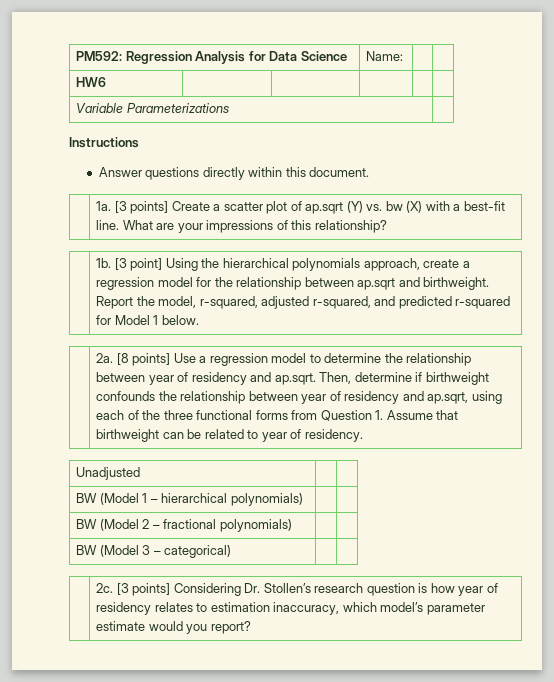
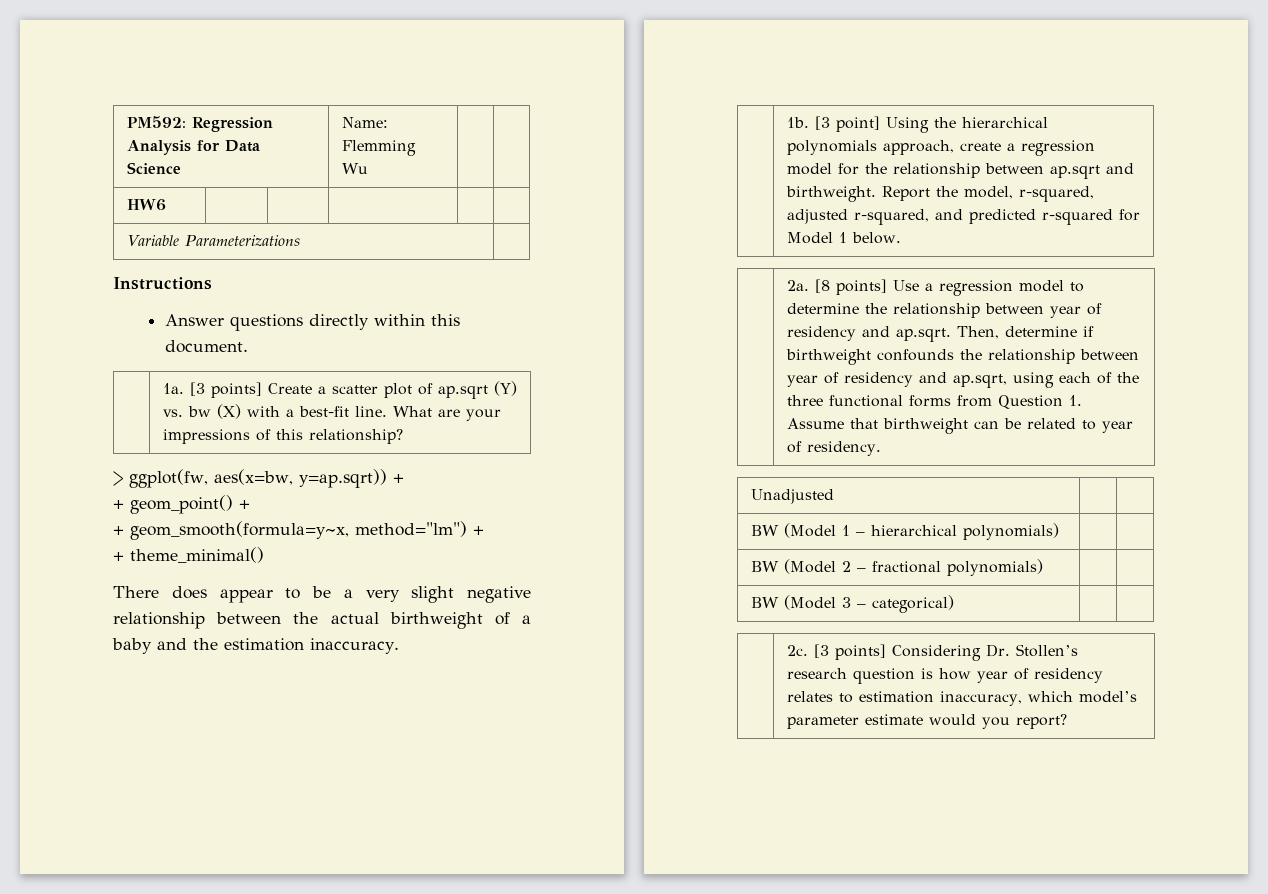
- PM592: Regression Analysis for Data Science | Name: | |
+ PM592: Regression Analysis for Data Science | Name: Flemming Wu | |
+ > ggplot(fw, aes(x=bw, y=ap.sqrt)) +
+ + geom_point() +
+ + geom_smooth(formula=y~x, method="lm") +
+ + theme_minimal()
+ There does appear to be a very slight negative relationship between the actual birthweight of a baby and the estimation inaccuracy.

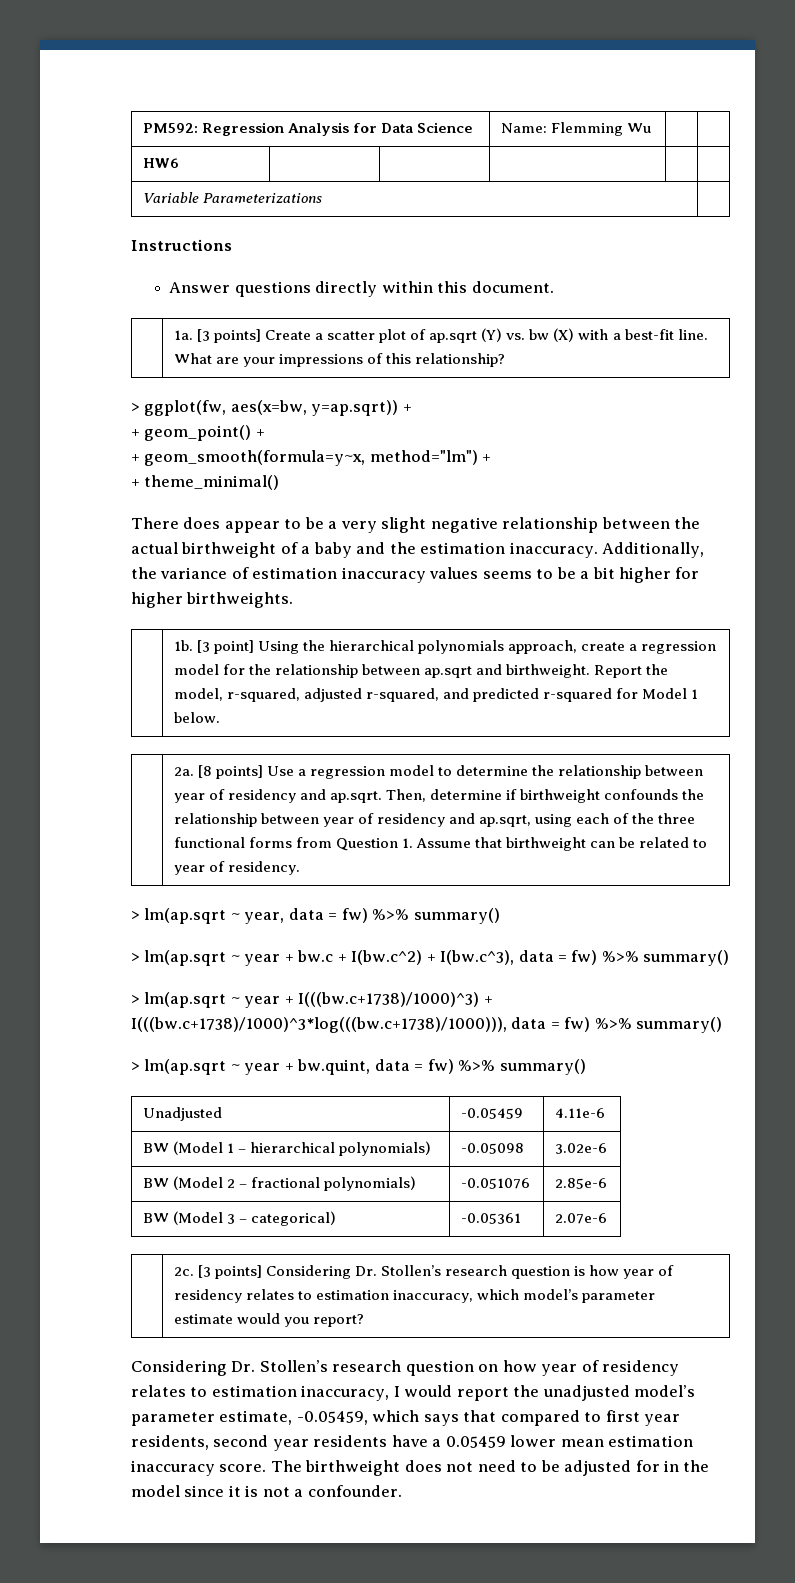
+ Additionally, the variance of estimation inaccuracy values seems to be a bit higher for higher birthweights.
+ > lm(ap.sqrt ~ year, data = fw) %>% summary()
+ > lm(ap.sqrt ~ year + bw.c + I(bw.c^2) + I(bw.c^3), data = fw) %>% summary()
+ > lm(ap.sqrt ~ year + I(((bw.c+1738)/1000)^3) + I(((bw.c+1738)/1000)^3*log(((bw.c+1738)/1000))), data = fw) %>% summary()
+ > lm(ap.sqrt ~ year + bw.quint, data = fw) %>% summary()
- Unadjusted | |
+ Unadjusted | -0.05459 | 4.11e-6
- BW (Model 1 – hierarchical polynomials) | |
+ BW (Model 1 – hierarchical polynomials) | -0.05098 | 3.02e-6
- BW (Model 2 – fractional polynomials) | |
+ BW (Model 2 – fractional polynomials) | -0.051076 | 2.85e-6
- BW (Model 3 – categorical) | |
+ BW (Model 3 – categorical) | -0.05361 | 2.07e-6
+ Considering Dr. Stollen’s research question on how year of residency relates to estimation inaccuracy, I would report the unadjusted model’s parameter estimate, -0.05459, which says that compared to first year residents, second year residents have a 0.05459 lower mean estimation inaccuracy score. The birthweight does not need to be adjusted for in the model since it is not a confounder.

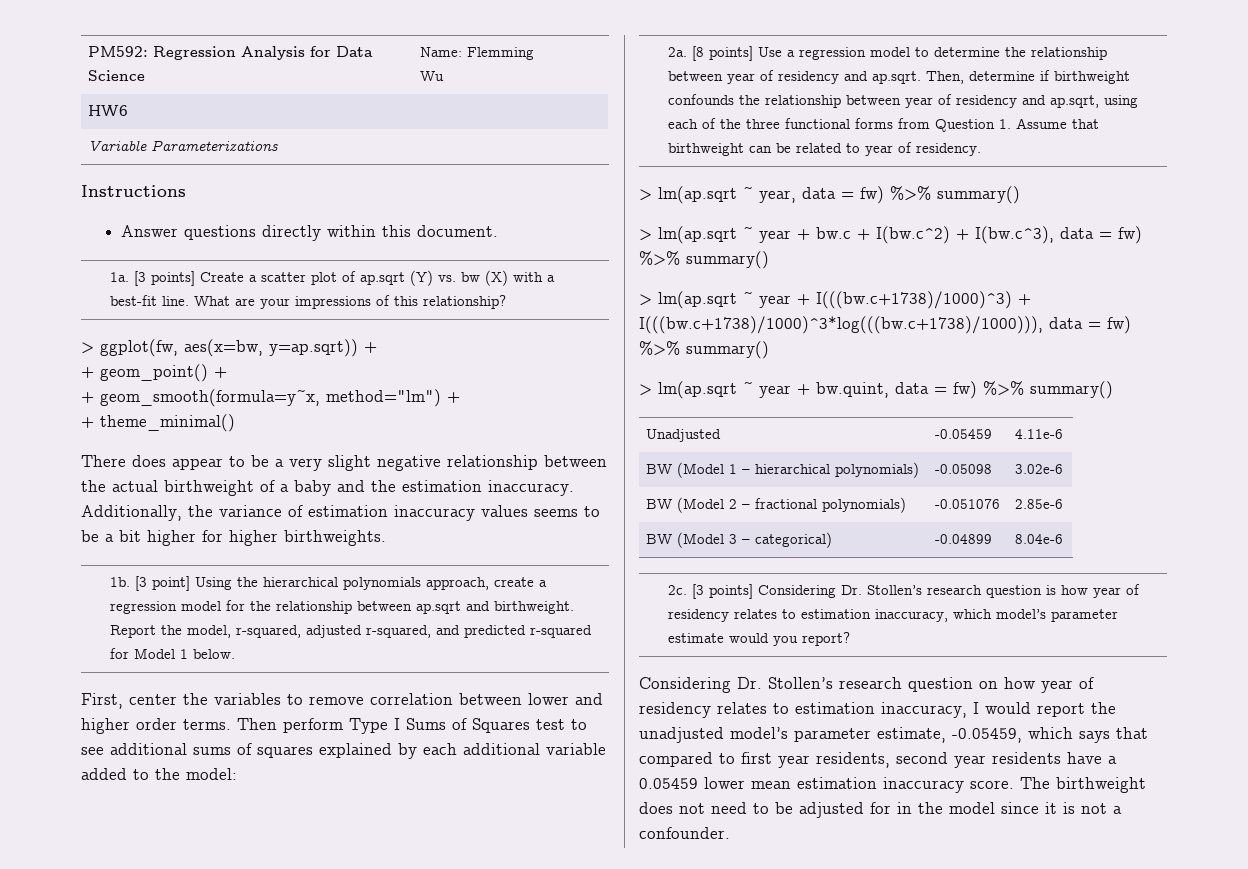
+ First, center the variables to remove correlation between lower and higher order terms. Then perform Type I Sums of Squares test to see additional sums of squares explained by each additional variable added to the model:
- BW (Model 3 – categorical) | -0.05361 | 2.07e-6
+ BW (Model 3 – categorical) | -0.04899 | 8.04e-6

